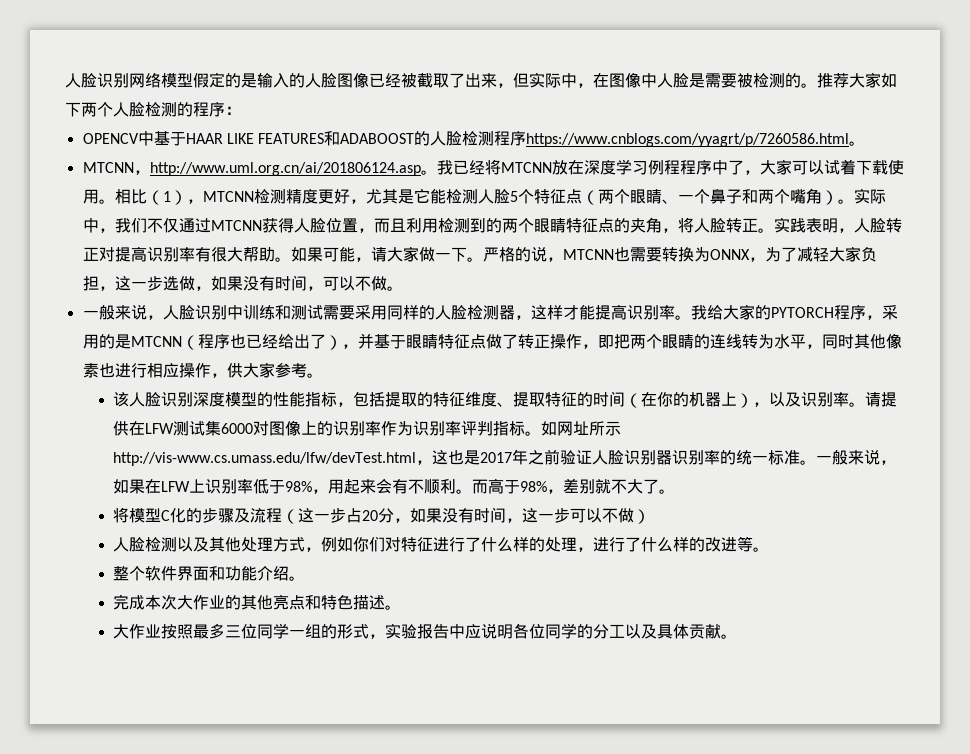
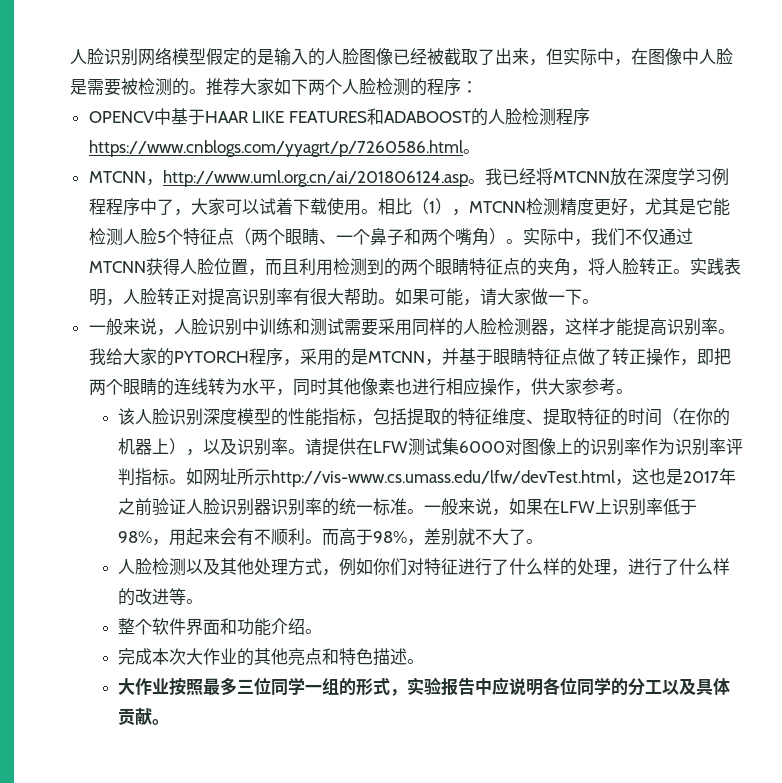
- 严格的说，MTCNN也需要转换为ONNX，为了减轻大家负担，这一步选做，如果没有时间，可以不做。
- 我给大家的PYTORCH程序，采用的是MTCNN（程序也已经给出了），并基于眼睛特征点做了转正操作，即把两个眼睛的连线转为水平，同时其他像素也进行相应操作，供大家参考。
+ 我给大家的PYTORCH程序，采用的是MTCNN，并基于眼睛特征点做了转正操作，即把两个眼睛的连线转为水平，同时其他像素也进行相应操作，供大家参考。
- 将模型C化的步骤及流程（这一步占20分，如果没有时间，这一步可以不做）

